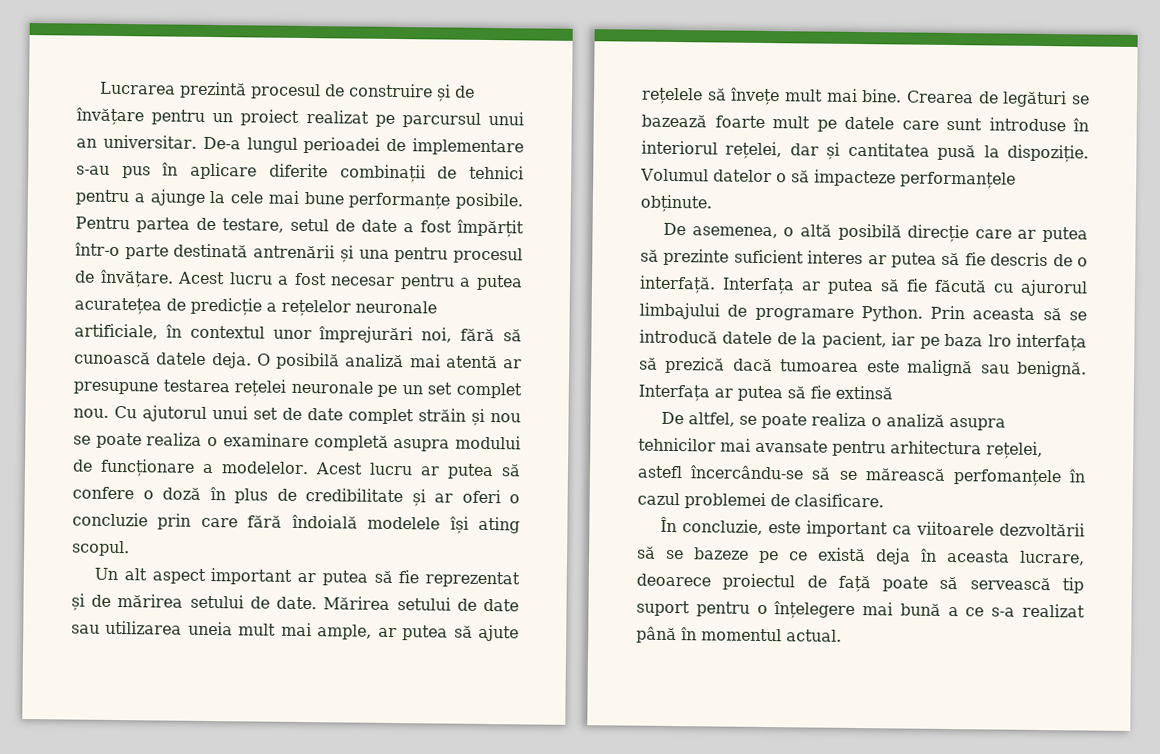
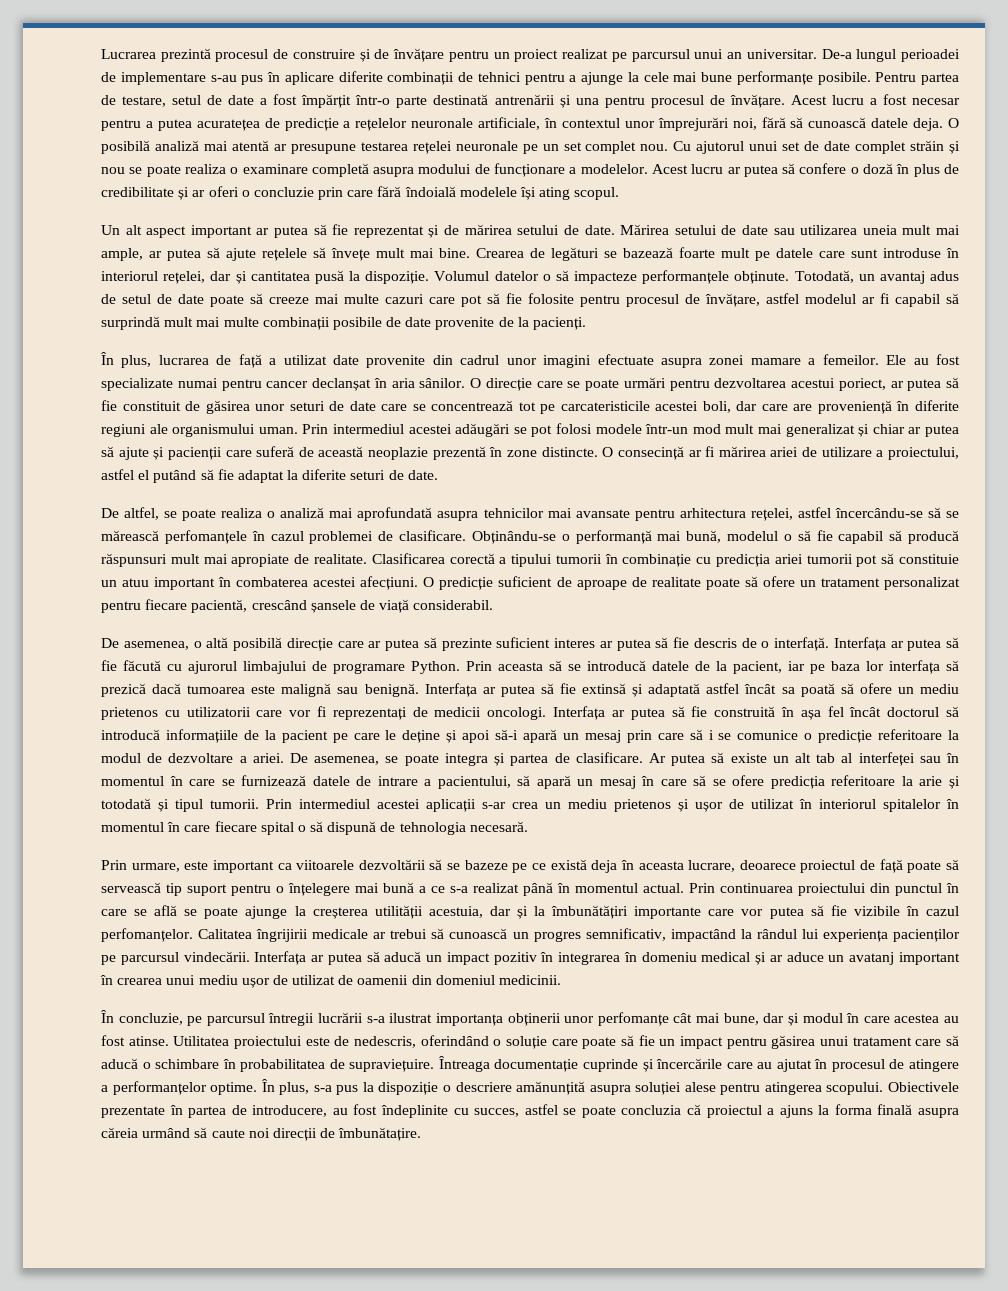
+ Totodată, un avantaj adus de setul de date poate să creeze mai multe cazuri care pot să fie folosite pentru procesul de învățare, astfel modelul ar fi capabil să surprindă mult mai multe combinații posibile de date provenite de la pacienți.
+ În plus, lucrarea de față a utilizat date provenite din cadrul unor imagini efectuate asupra zonei mamare a femeilor. Ele au fost specializate numai pentru cancer declanșat în aria sânilor. O direcție care se poate urmări pentru dezvoltarea acestui poriect, ar putea să fie constituit de găsirea unor seturi de date care se concentrează tot pe carcateristicile acestei boli, dar care are proveniență în diferite regiuni ale organismului uman. Prin intermediul acestei adăugări se pot folosi modele într-un mod mult mai generalizat și chiar ar putea să ajute și pacienții care suferă de această neoplazie prezentă în zone distincte. O consecință ar fi mărirea ariei de utilizare a proiectului, astfel el putând să fie adaptat la diferite seturi de date.
+ De altfel, se poate realiza o analiză mai aprofundată asupra tehnicilor mai avansate pentru arhitectura rețelei, astfel încercându-se să se mărească perfomanțele în cazul problemei de clasificare. Obținându-se o performanță mai bună, modelul o să fie capabil să producă răspunsuri mult mai apropiate de realitate. Clasificarea corectă a tipului tumorii în combinație cu predicția ariei tumorii pot să constituie un atuu important în combaterea acestei afecțiuni. O predicție suficient de aproape de realitate poate să ofere un tratament personalizat pentru fiecare pacientă, crescând șansele de viață considerabil.
- Prin aceasta să se introducă datele de la pacient, iar pe baza lro interfața să prezică dacă tumoarea este malignă sau benignă.
+ Prin aceasta să se introducă datele de la pacient, iar pe baza lor interfața să prezică dacă tumoarea este malignă sau benignă.
- Interfața ar putea să fie extinsă
- De altfel, se poate realiza o analiză asupra tehnicilor mai avansate pentru arhitectura rețelei, astefl încercându-se să se mărească perfomanțele în cazul problemei de clasificare.
- În concluzie, este important ca viitoarele dezvoltării să se bazeze pe ce există deja în aceasta lucrare, deoarece proiectul de față poate să servească tip suport pentru o înțelegere mai bună a ce s-a realizat până în momentul actual.
+ Interfața ar putea să fie extinsă și adaptată astfel încât sa poată să ofere un mediu prietenos cu utilizatorii care vor fi reprezentați de medicii oncologi. Interfața ar putea să fie construită în așa fel încât doctorul să introducă informațiile de la pacient pe care le deține și apoi să-i apară un mesaj prin care să i se comunice o predicție referitoare la modul de dezvoltare a ariei. De asemenea, se poate integra și partea de clasificare. Ar putea să existe un alt tab al interfeței sau în momentul în care se furnizează datele de intrare a pacientului, să apară un mesaj în care să se ofere predicția referitoare la arie și totodată și tipul tumorii. Prin intermediul acestei aplicații s-ar crea un mediu prietenos și ușor de utilizat în interiorul spitalelor în momentul în care fiecare spital o să dispună de tehnologia necesară.
+ Prin urmare, este important ca viitoarele dezvoltării să se bazeze pe ce există deja în aceasta lucrare, deoarece proiectul de față poate să servească tip suport pentru o înțelegere mai bună a ce s-a realizat până în momentul actual.
+ Prin continuarea proiectului din punctul în care se află se poate ajunge la creșterea utilității acestuia, dar și la îmbunătățiri importante care vor putea să fie vizibile în cazul perfomanțelor. Calitatea îngrijirii medicale ar trebui să cunoască un progres semnificativ, impactând la rândul lui experiența pacienților pe parcursul vindecării. Interfața ar putea să aducă un impact pozitiv în integrarea în domeniu medical și ar aduce un avatanj important în crearea unui mediu ușor de utilizat de oamenii din domeniul medicinii.
+ În concluzie, pe parcursul întregii lucrării s-a ilustrat importanța obținerii unor perfomanțe cât mai bune, dar și modul în care acestea au fost atinse. Utilitatea proiectului este de nedescris, oferindând o soluție care poate să fie un impact pentru găsirea unui tratament care să aducă o schimbare în probabilitatea de supraviețuire. Întreaga documentație cuprinde și încercările care au ajutat în procesul de atingere a performanțelor optime. În plus, s-a pus la dispoziție o descriere amănunțită asupra soluției alese pentru atingerea scopului. Obiectivele prezentate în partea de introducere, au fost îndeplinite cu succes, astfel se poate concluzia că proiectul a ajuns la forma finală asupra căreia urmând să caute noi direcții de îmbunătațire.

